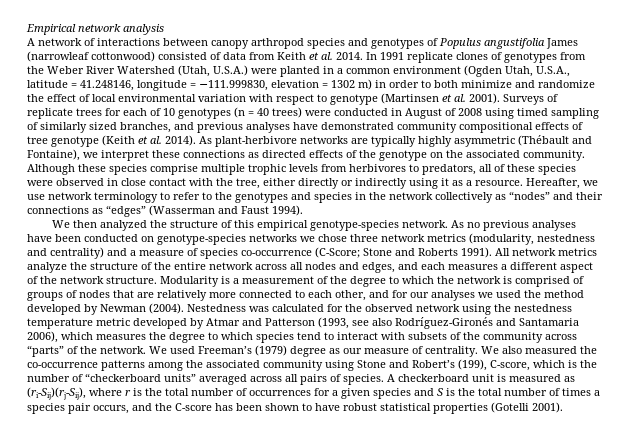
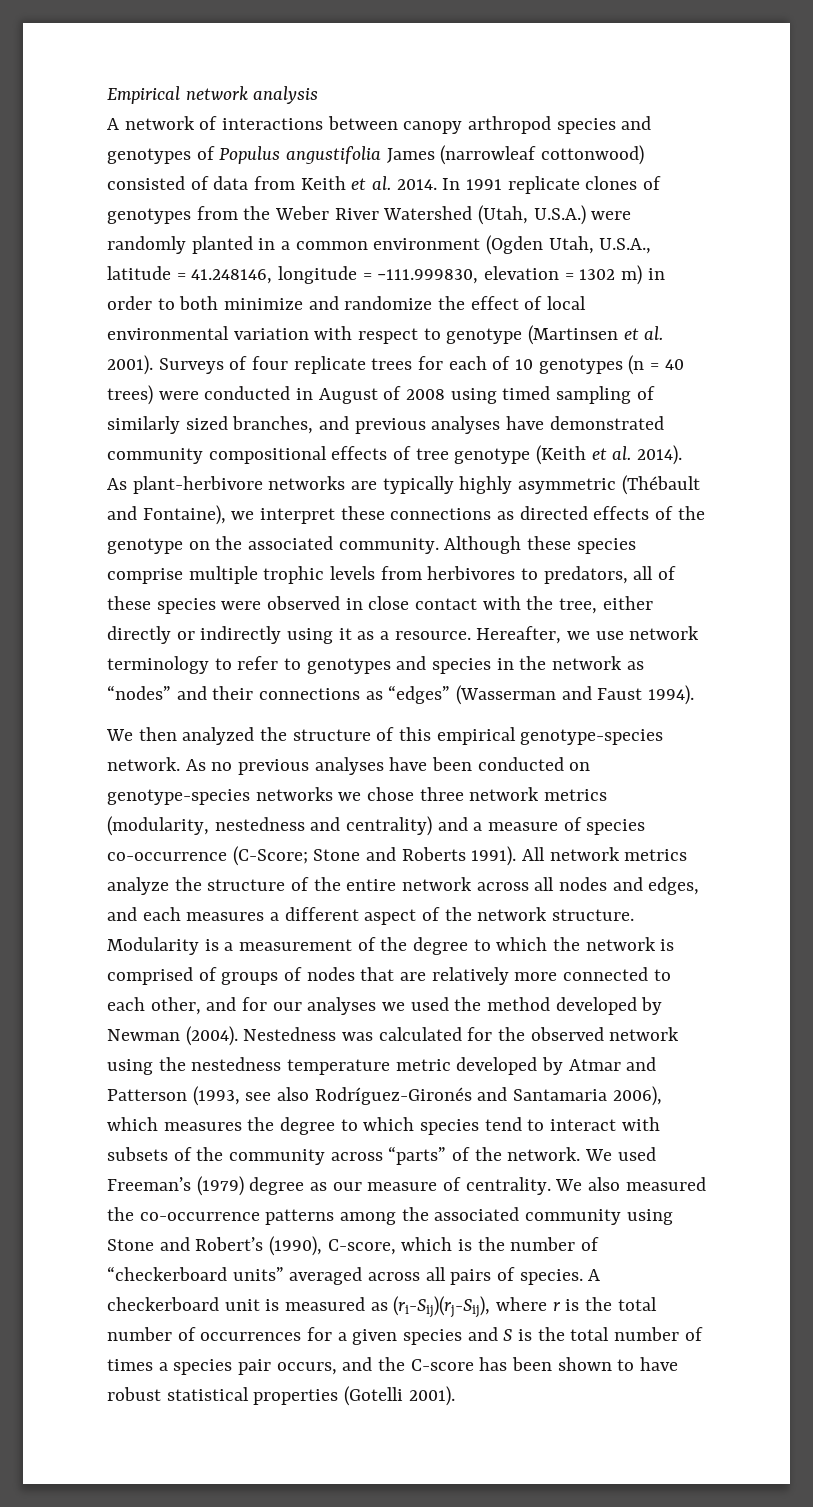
- In 1991 replicate clones of genotypes from the Weber River Watershed (Utah, U.S.A.) were planted in a common environment (Ogden Utah, U.S.A., latitude = 41.248146, longitude = −111.999830, elevation = 1302 m) in order to both minimize and randomize the effect of local environmental variation with respect to genotype (Martinsen et al. 2001).
+ In 1991 replicate clones of genotypes from the Weber River Watershed (Utah, U.S.A.) were randomly planted in a common environment (Ogden Utah, U.S.A., latitude = 41.248146, longitude = −111.999830, elevation = 1302 m) in order to both minimize and randomize the effect of local environmental variation with respect to genotype (Martinsen et al. 2001).
- Surveys of replicate trees for each of 10 genotypes (n = 40 trees) were conducted in August of 2008 using timed sampling of similarly sized branches, and previous analyses have demonstrated community compositional effects of tree genotype (Keith et al. 2014).
+ Surveys of four replicate trees for each of 10 genotypes (n = 40 trees) were conducted in August of 2008 using timed sampling of similarly sized branches, and previous analyses have demonstrated community compositional effects of tree genotype (Keith et al. 2014).
- Hereafter, we use network terminology to refer to the genotypes and species in the network collectively as “nodes” and their connections as “edges” (Wasserman and Faust 1994).
+ Hereafter, we use network terminology to refer to genotypes and species in the network as “nodes” and their connections as “edges” (Wasserman and Faust 1994).
- We also measured the co-occurrence patterns among the associated community using Stone and Robert’s (199), C-score, which is the number of “checkerboard units” averaged across all pairs of species.
+ We also measured the co-occurrence patterns among the associated community using Stone and Robert’s (1990), C-score, which is the number of “checkerboard units” averaged across all pairs of species.

